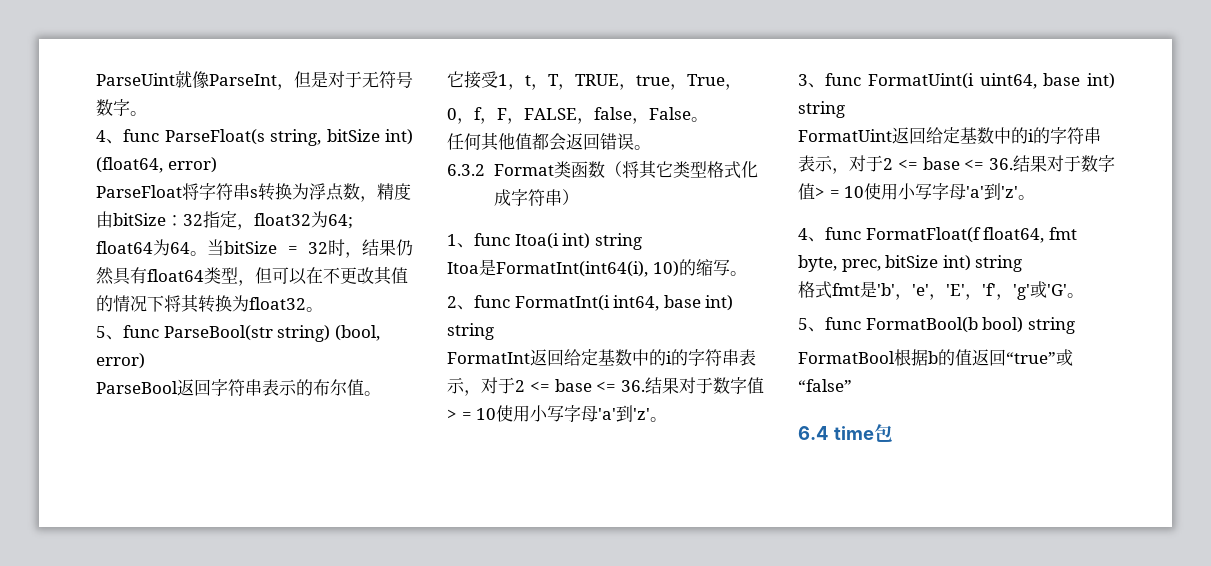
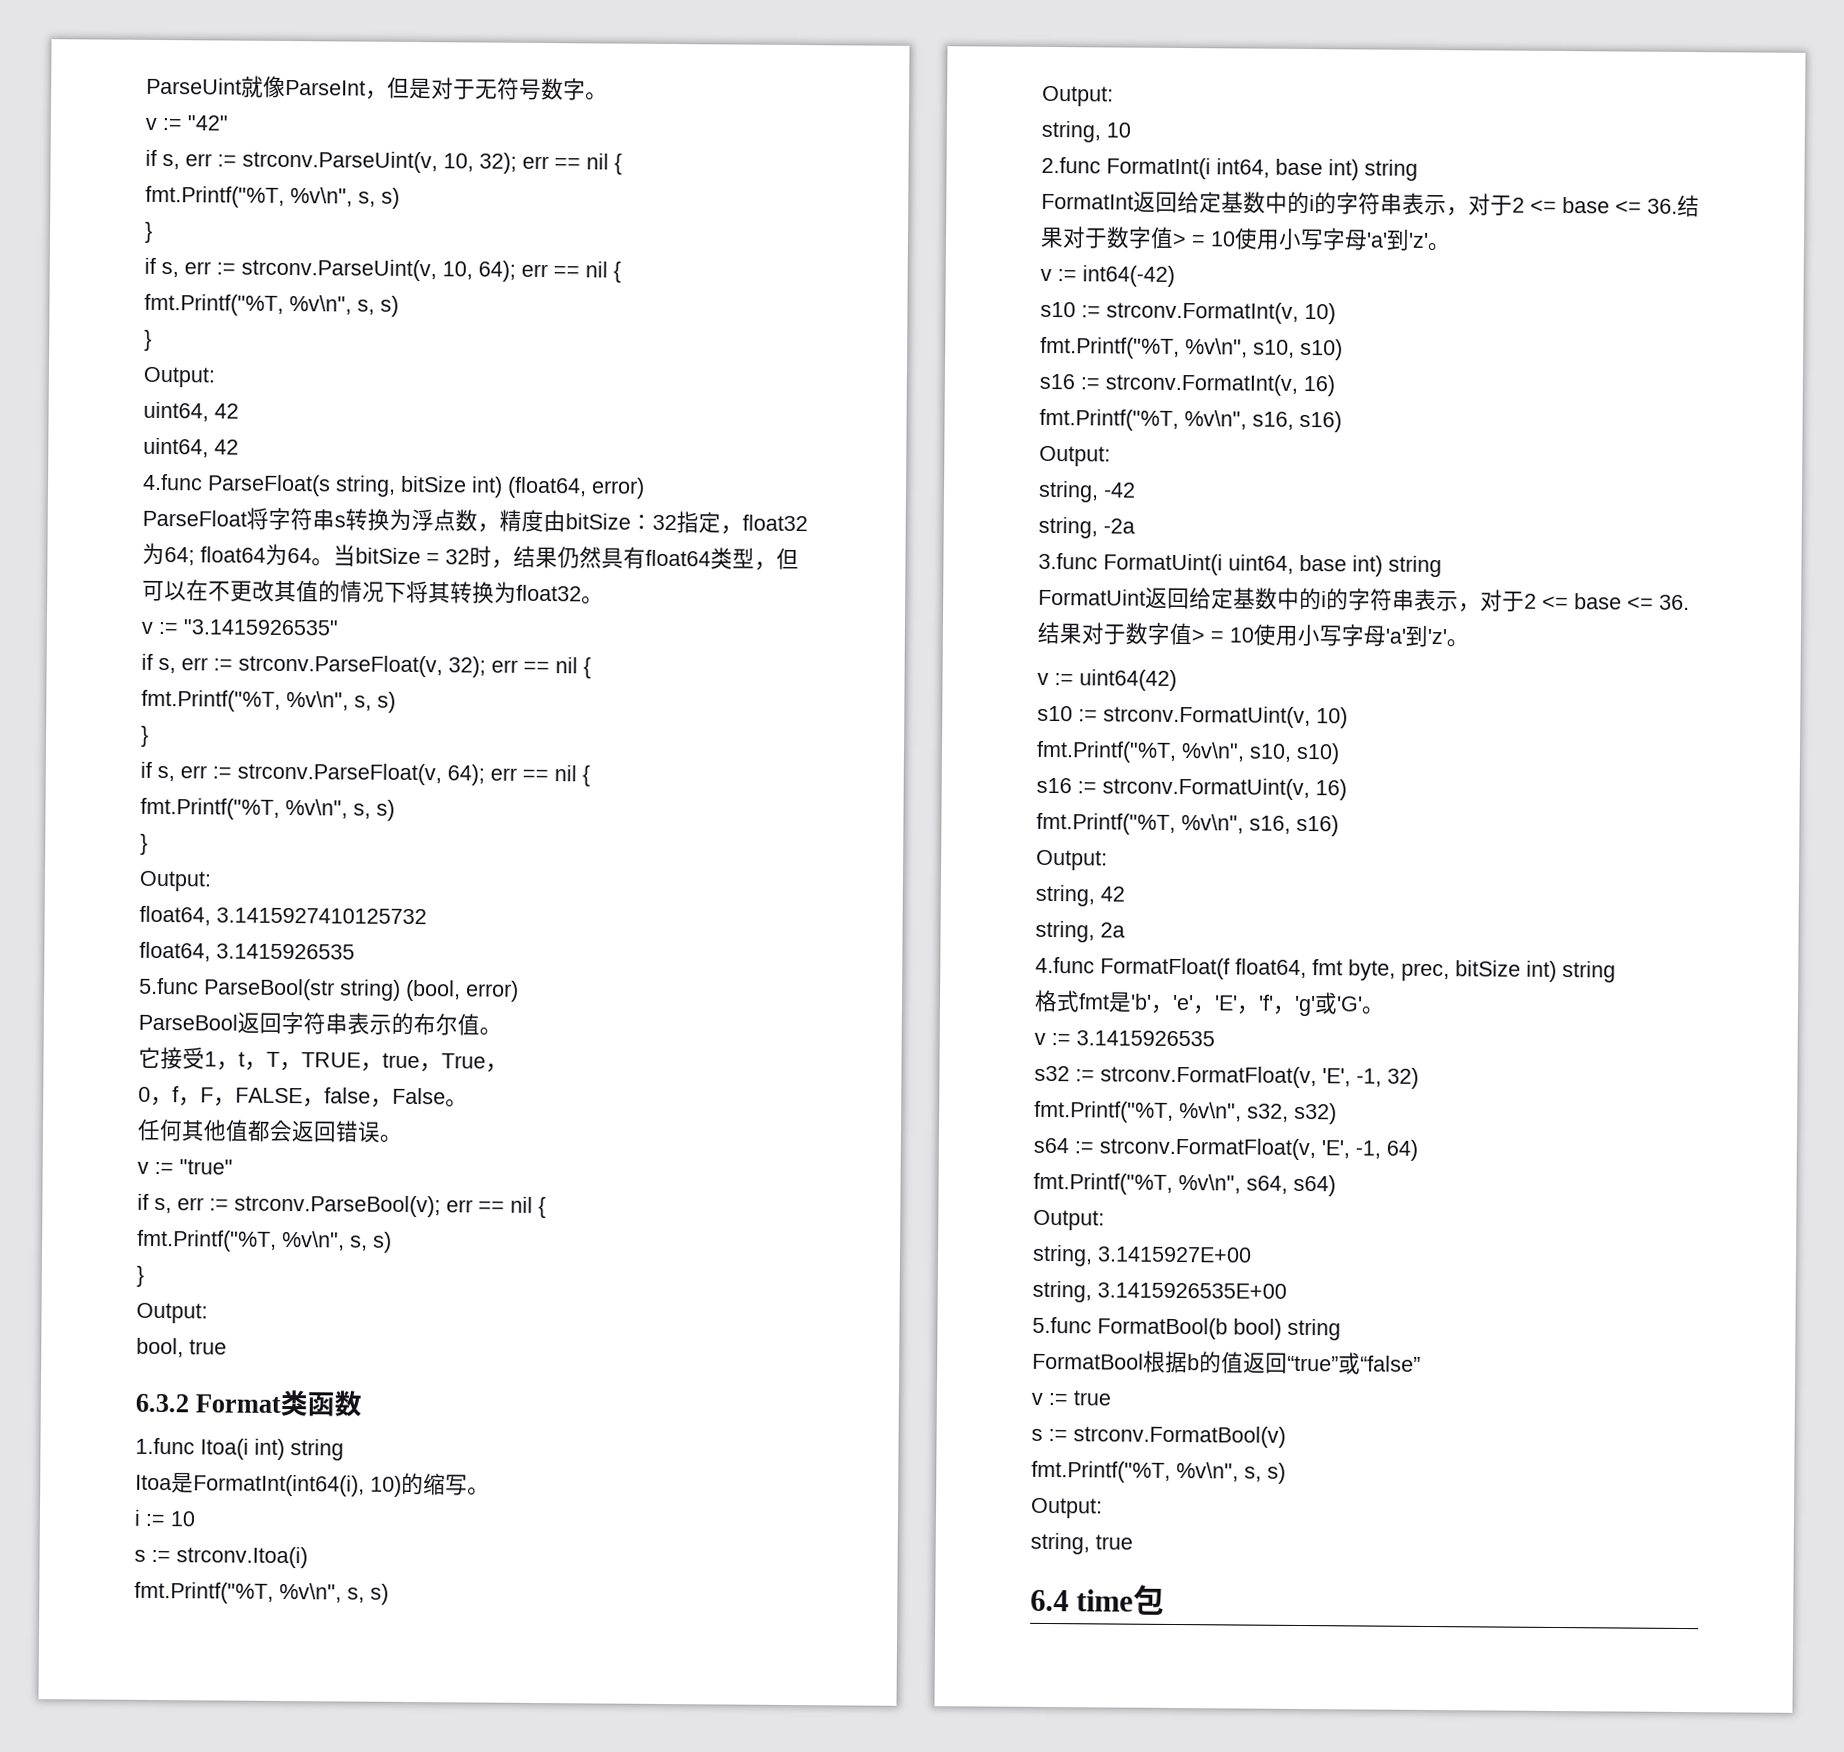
- 4、func ParseFloat(s string, bitSize int) (float64, error)
+ v := "42"
+ if s, err := strconv.ParseUint(v, 10, 32); err == nil {
+ fmt.Printf("%T, %v\n", s, s)
+ }
+ if s, err := strconv.ParseUint(v, 10, 64); err == nil {
+ fmt.Printf("%T, %v\n", s, s)
+ }
+ Output:
+ uint64, 42
+ uint64, 42
+ 4.func ParseFloat(s string, bitSize int) (float64, error)
- 5、func ParseBool(str string) (bool, error)
+ v := "3.1415926535"
+ if s, err := strconv.ParseFloat(v, 32); err == nil {
+ fmt.Printf("%T, %v\n", s, s)
+ }
+ if s, err := strconv.ParseFloat(v, 64); err == nil {
+ fmt.Printf("%T, %v\n", s, s)
+ }
+ Output:
+ float64, 3.1415927410125732
+ float64, 3.1415926535
+ 5.func ParseBool(str string) (bool, error)
- 6.3.2 Format类函数（将其它类型格式化成字符串）
- 1、func Itoa(i int) string
+ v := "true"
+ if s, err := strconv.ParseBool(v); err == nil {
+ fmt.Printf("%T, %v\n", s, s)
+ }
+ Output:
+ bool, true
+ 6.3.2 Format类函数
+ 1.func Itoa(i int) string
- 2、func FormatInt(i int64, base int) string
+ i := 10
+ s := strconv.Itoa(i)
+ fmt.Printf("%T, %v\n", s, s)
+ Output:
+ string, 10
+ 2.func FormatInt(i int64, base int) string
- 3、func FormatUint(i uint64, base int) string
+ v := int64(-42)
+ s10 := strconv.FormatInt(v, 10)
+ fmt.Printf("%T, %v\n", s10, s10)
+ s16 := strconv.FormatInt(v, 16)
+ fmt.Printf("%T, %v\n", s16, s16)
+ Output:
+ string, -42
+ string, -2a
+ 3.func FormatUint(i uint64, base int) string
- 4、func FormatFloat(f float64, fmt byte, prec, bitSize int) string
+ v := uint64(42)
+ s10 := strconv.FormatUint(v, 10)
+ fmt.Printf("%T, %v\n", s10, s10)
+ s16 := strconv.FormatUint(v, 16)
+ fmt.Printf("%T, %v\n", s16, s16)
+ Output:
+ string, 42
+ string, 2a
+ 4.func FormatFloat(f float64, fmt byte, prec, bitSize int) string
- 5、func FormatBool(b bool) string
+ v := 3.1415926535
+ s32 := strconv.FormatFloat(v, 'E', -1, 32)
+ fmt.Printf("%T, %v\n", s32, s32)
+ s64 := strconv.FormatFloat(v, 'E', -1, 64)
+ fmt.Printf("%T, %v\n", s64, s64)
+ Output:
+ string, 3.1415927E+00
+ string, 3.1415926535E+00
+ 5.func FormatBool(b bool) string
+ v := true
+ s := strconv.FormatBool(v)
+ fmt.Printf("%T, %v\n", s, s)
+ Output:
+ string, true

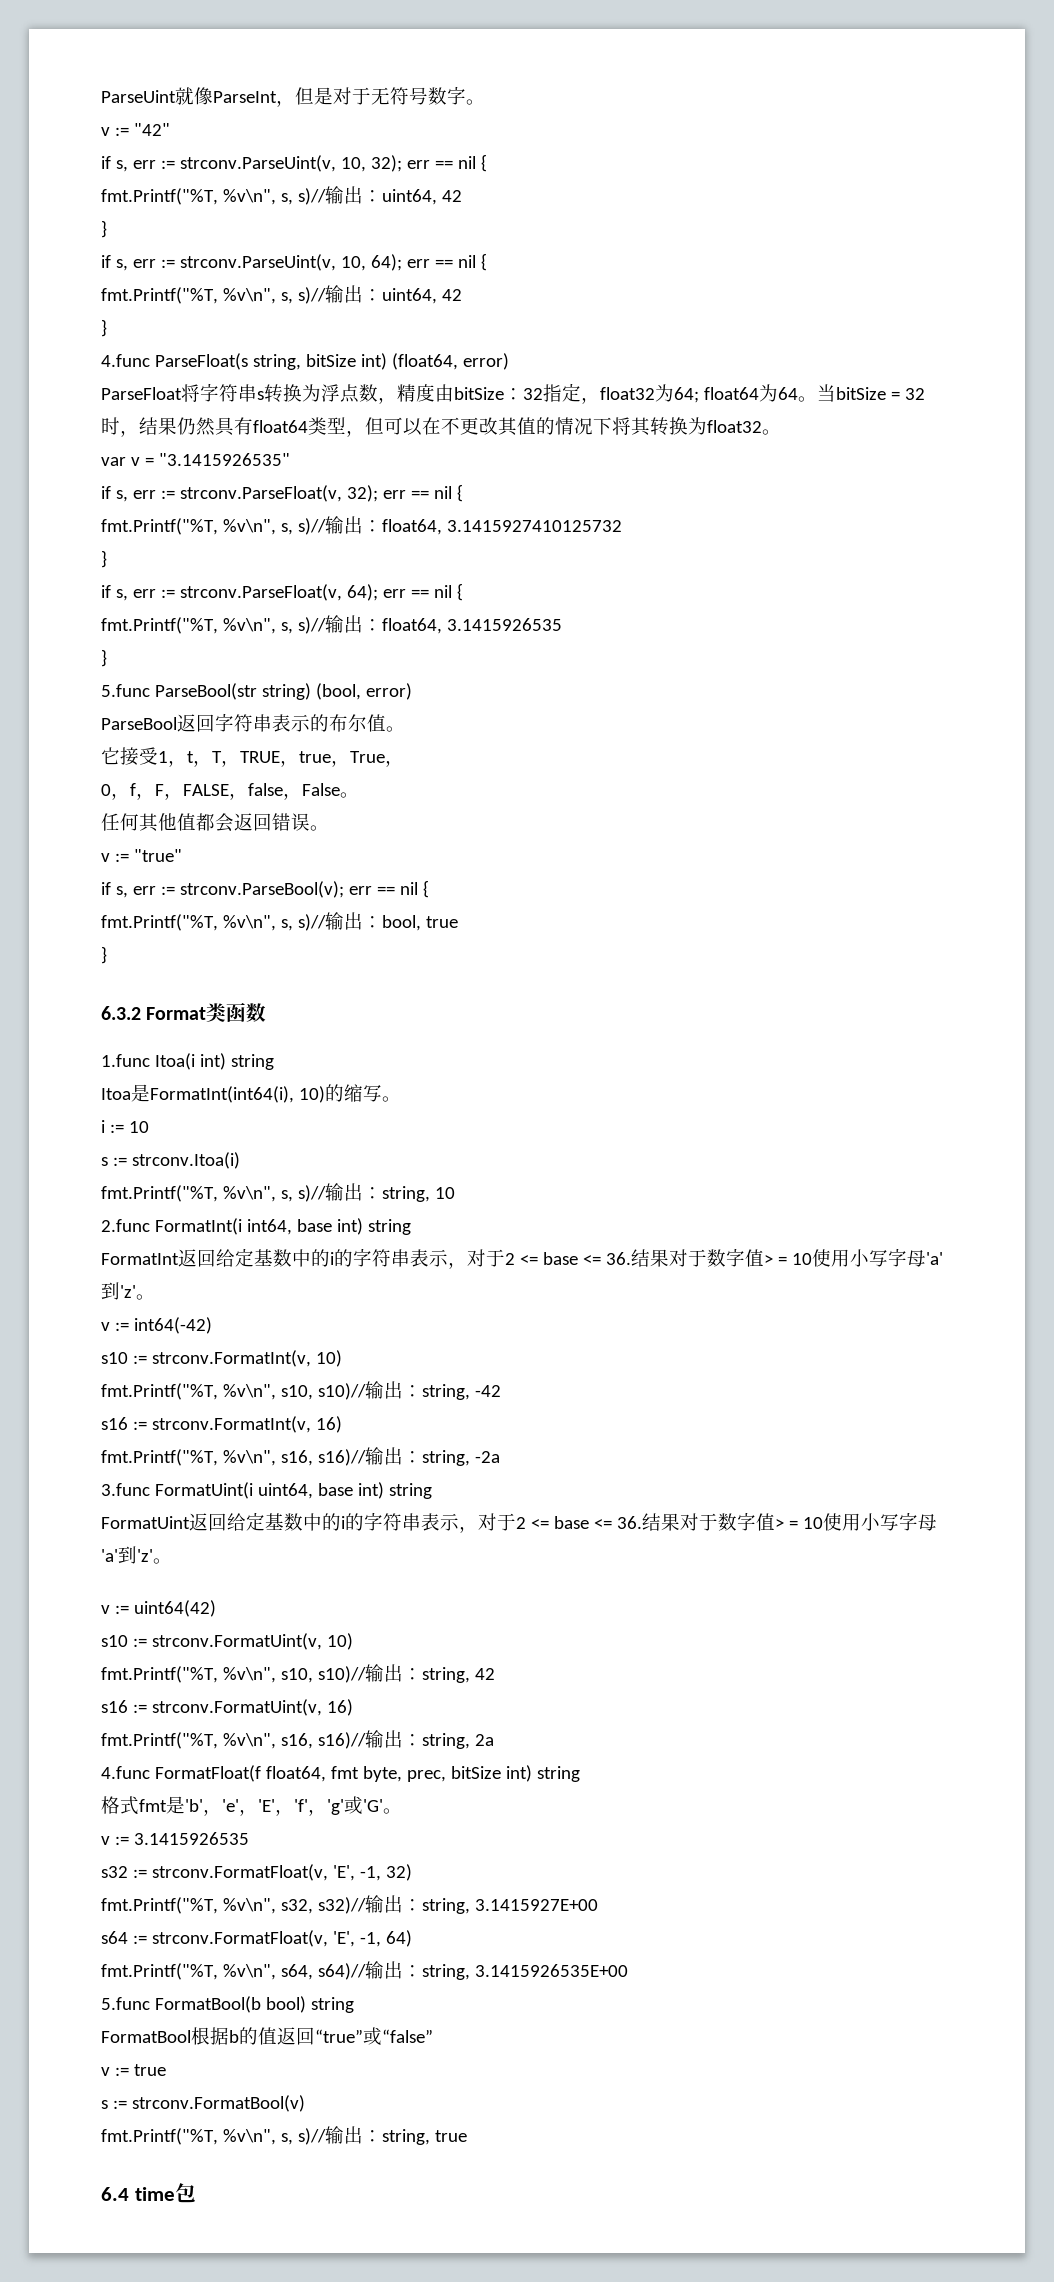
  if s, err := strconv.ParseUint(v, 10, 32); err == nil {
- fmt.Printf("%T, %v\n", s, s)
+ fmt.Printf("%T, %v\n", s, s)//输出：uint64, 42
  if s, err := strconv.ParseUint(v, 10, 64); err == nil {
- fmt.Printf("%T, %v\n", s, s)
+ fmt.Printf("%T, %v\n", s, s)//输出：uint64, 42
  }
- Output:
- uint64, 42
- uint64, 42
- v := "3.1415926535"
+ var v = "3.1415926535"
  if s, err := strconv.ParseFloat(v, 32); err == nil {
- fmt.Printf("%T, %v\n", s, s)
+ fmt.Printf("%T, %v\n", s, s)//输出：float64, 3.1415927410125732
  if s, err := strconv.ParseFloat(v, 64); err == nil {
- fmt.Printf("%T, %v\n", s, s)
+ fmt.Printf("%T, %v\n", s, s)//输出：float64, 3.1415926535
  }
- Output:
- float64, 3.1415927410125732
- float64, 3.1415926535
  if s, err := strconv.ParseBool(v); err == nil {
- fmt.Printf("%T, %v\n", s, s)
+ fmt.Printf("%T, %v\n", s, s)//输出：bool, true
  }
- Output:
- bool, true
  s := strconv.Itoa(i)
- fmt.Printf("%T, %v\n", s, s)
- Output:
- string, 10
+ fmt.Printf("%T, %v\n", s, s)//输出：string, 10
  s10 := strconv.FormatInt(v, 10)
- fmt.Printf("%T, %v\n", s10, s10)
+ fmt.Printf("%T, %v\n", s10, s10)//输出：string, -42
  s16 := strconv.FormatInt(v, 16)
- fmt.Printf("%T, %v\n", s16, s16)
- Output:
- string, -42
- string, -2a
+ fmt.Printf("%T, %v\n", s16, s16)//输出：string, -2a
  s10 := strconv.FormatUint(v, 10)
- fmt.Printf("%T, %v\n", s10, s10)
+ fmt.Printf("%T, %v\n", s10, s10)//输出：string, 42
  s16 := strconv.FormatUint(v, 16)
- fmt.Printf("%T, %v\n", s16, s16)
- Output:
- string, 42
- string, 2a
+ fmt.Printf("%T, %v\n", s16, s16)//输出：string, 2a
- fmt.Printf("%T, %v\n", s32, s32)
+ fmt.Printf("%T, %v\n", s32, s32)//输出：string, 3.1415927E+00
- fmt.Printf("%T, %v\n", s64, s64)
- Output:
- string, 3.1415927E+00
- string, 3.1415926535E+00
+ fmt.Printf("%T, %v\n", s64, s64)//输出：string, 3.1415926535E+00
  s := strconv.FormatBool(v)
- fmt.Printf("%T, %v\n", s, s)
- Output:
- string, true
+ fmt.Printf("%T, %v\n", s, s)//输出：string, true

